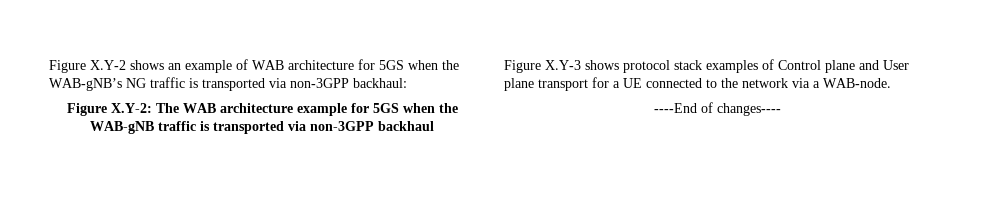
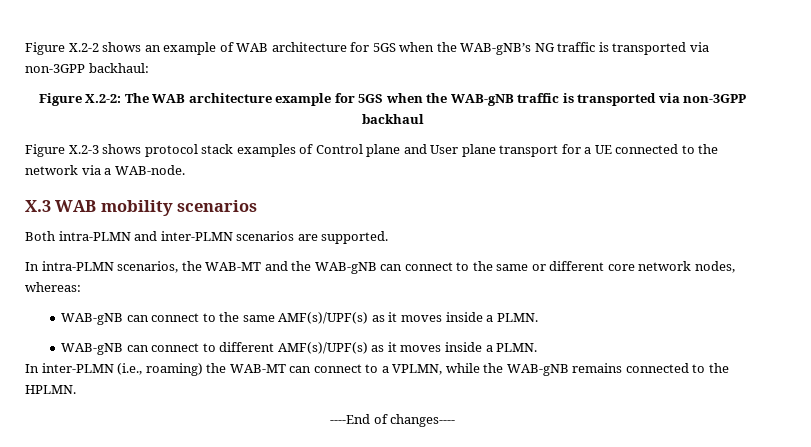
- Figure X.Y-2 shows an example of WAB architecture for 5GS when the WAB-gNB’s NG traffic is transported via non-3GPP backhaul:
+ Figure X.2-2 shows an example of WAB architecture for 5GS when the WAB-gNB’s NG traffic is transported via non-3GPP backhaul:
- Figure X.Y-2: The WAB architecture example for 5GS when the WAB-gNB traffic is transported via non-3GPP backhaul
+ Figure X.2-2: The WAB architecture example for 5GS when the WAB-gNB traffic is transported via non-3GPP backhaul
- Figure X.Y-3 shows protocol stack examples of Control plane and User plane transport for a UE connected to the network via a WAB-node.
+ Figure X.2-3 shows protocol stack examples of Control plane and User plane transport for a UE connected to the network via a WAB-node.
+ X.3 WAB mobility scenarios
+ Both intra-PLMN and inter-PLMN scenarios are supported.
+ In intra-PLMN scenarios, the WAB-MT and the WAB-gNB can connect to the same or different core network nodes, whereas:
+ WAB-gNB can connect to the same AMF(s)/UPF(s) as it moves inside a PLMN.
+ WAB-gNB can connect to different AMF(s)/UPF(s) as it moves inside a PLMN.
+ In inter-PLMN (i.e., roaming) the WAB-MT can connect to a VPLMN, while the WAB-gNB remains connected to the HPLMN.

